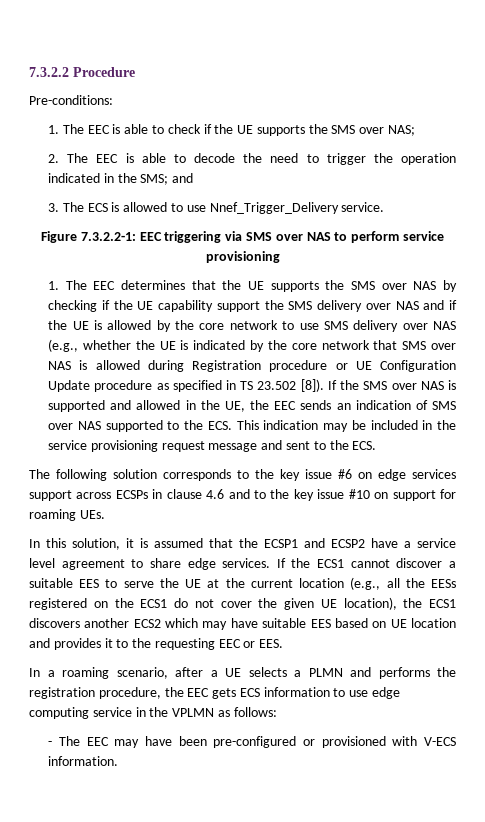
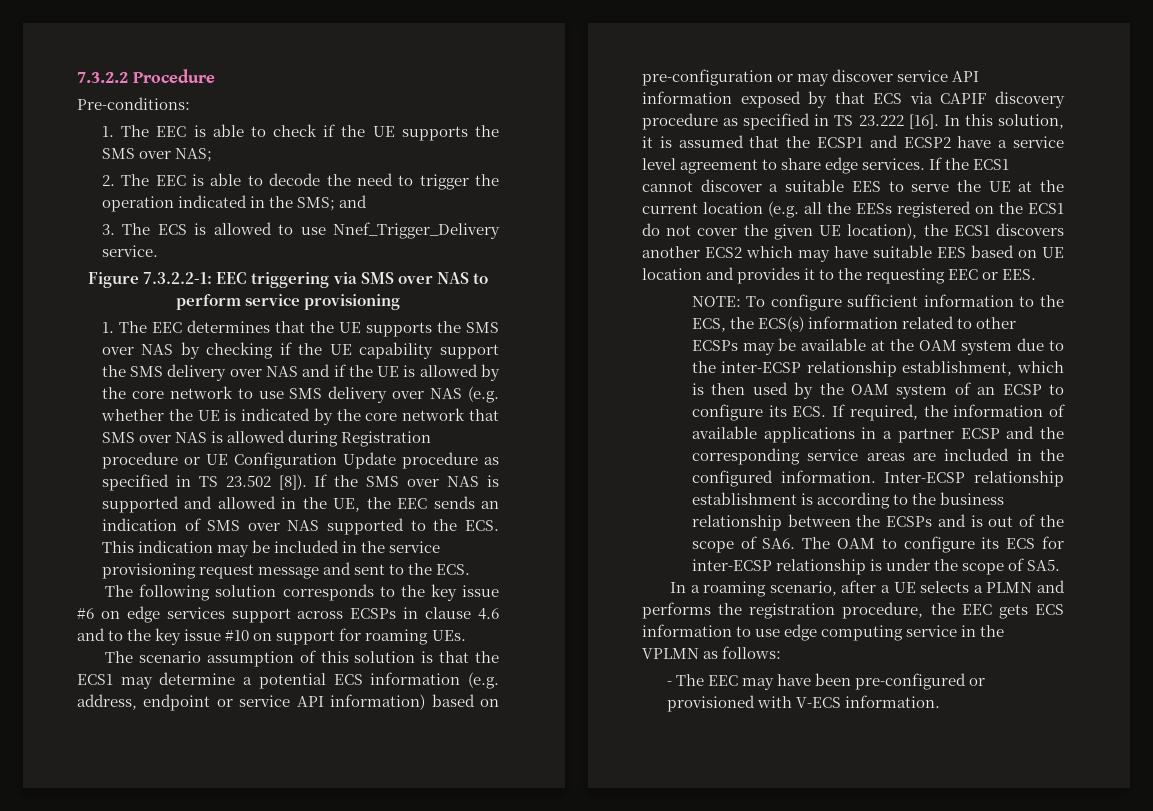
- 1. The EEC determines that the UE supports the SMS over NAS by checking if the UE capability support the SMS delivery over NAS and if the UE is allowed by the core network to use SMS delivery over NAS (e.g., whether the UE is indicated by the core network that SMS over NAS is allowed during Registration procedure or UE Configuration Update procedure as specified in TS 23.502 [8]).
+ 1. The EEC determines that the UE supports the SMS over NAS by checking if the UE capability support the SMS delivery over NAS and if the UE is allowed by the core network to use SMS delivery over NAS (e.g. whether the UE is indicated by the core network that SMS over NAS is allowed during Registration procedure or UE Configuration Update procedure as specified in TS 23.502 [8]).
+ The scenario assumption of this solution is that the ECS1 may determine a potential ECS information (e.g. address, endpoint or service API information) based on pre-configuration or may discover service API information exposed by that ECS via CAPIF discovery procedure as specified in TS 23.222 [16].
- If the ECS1 cannot discover a suitable EES to serve the UE at the current location (e.g., all the EESs registered on the ECS1 do not cover the given UE location), the ECS1 discovers another ECS2 which may have suitable EES based on UE location and provides it to the requesting EEC or EES.
+ If the ECS1 cannot discover a suitable EES to serve the UE at the current location (e.g. all the EESs registered on the ECS1 do not cover the given UE location), the ECS1 discovers another ECS2 which may have suitable EES based on UE location and provides it to the requesting EEC or EES.
+ NOTE: To configure sufficient information to the ECS, the ECS(s) information related to other ECSPs may be available at the OAM system due to the inter-ECSP relationship establishment, which is then used by the OAM system of an ECSP to configure its ECS. If required, the information of available applications in a partner ECSP and the corresponding service areas are included in the configured information. Inter-ECSP relationship establishment is according to the business relationship between the ECSPs and is out of the scope of SA6. The OAM to configure its ECS for inter-ECSP relationship is under the scope of SA5.

